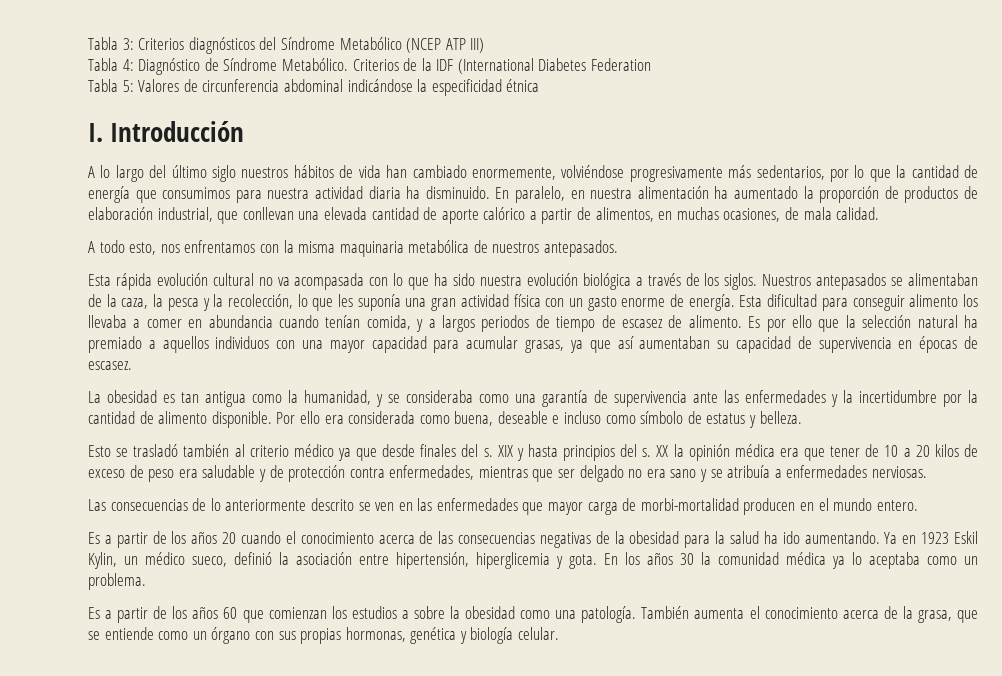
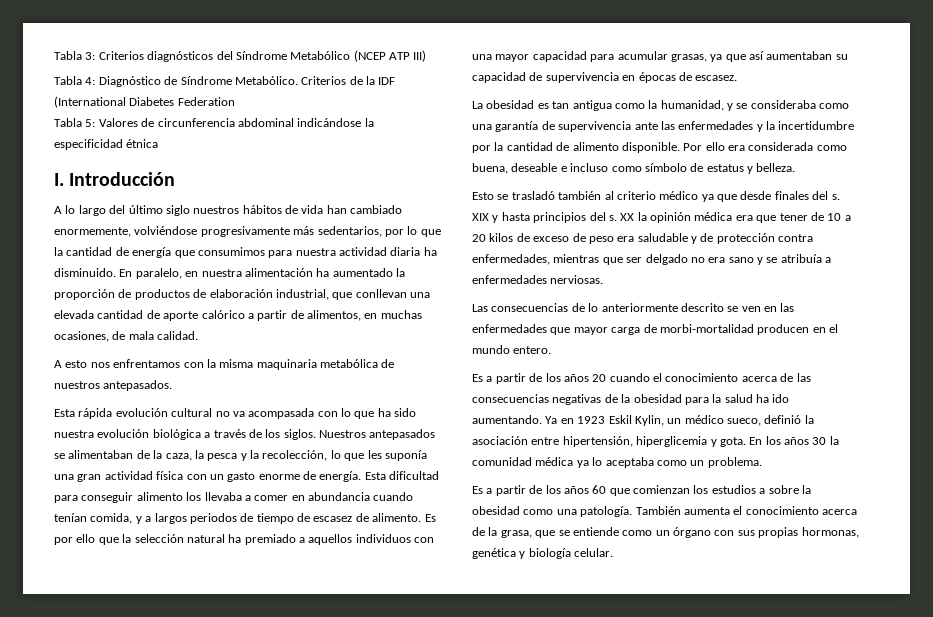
- A todo esto, nos enfrentamos con la misma maquinaria metabólica de nuestros antepasados.
+ A esto nos enfrentamos con la misma maquinaria metabólica de nuestros antepasados.

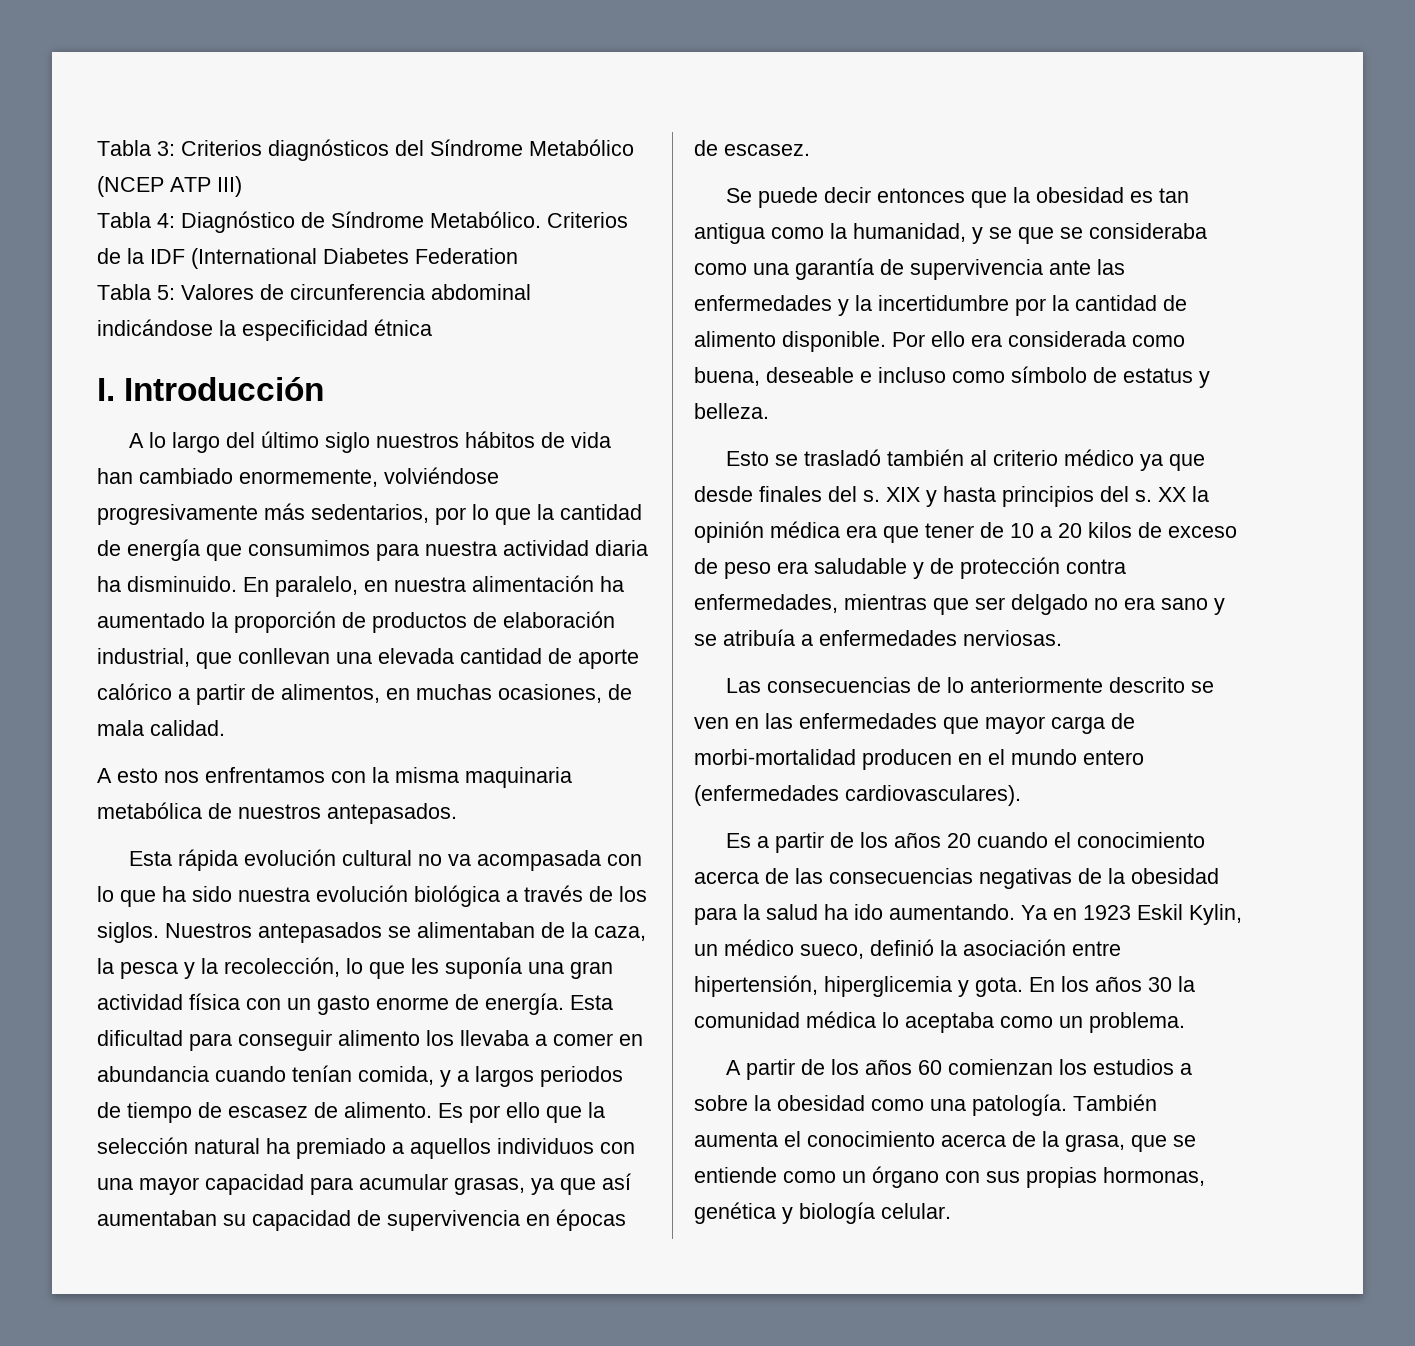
- La obesidad es tan antigua como la humanidad, y se consideraba como una garantía de supervivencia ante las enfermedades y la incertidumbre por la cantidad de alimento disponible.
+ Se puede decir entonces que la obesidad es tan antigua como la humanidad, y se que se consideraba como una garantía de supervivencia ante las enfermedades y la incertidumbre por la cantidad de alimento disponible.
- Las consecuencias de lo anteriormente descrito se ven en las enfermedades que mayor carga de morbi-mortalidad producen en el mundo entero.
+ Las consecuencias de lo anteriormente descrito se ven en las enfermedades que mayor carga de morbi-mortalidad producen en el mundo entero (enfermedades cardiovasculares).
- En los años 30 la comunidad médica ya lo aceptaba como un problema.
+ En los años 30 la comunidad médica lo aceptaba como un problema.
- Es a partir de los años 60 que comienzan los estudios a sobre la obesidad como una patología.
+ A partir de los años 60 comienzan los estudios a sobre la obesidad como una patología.

